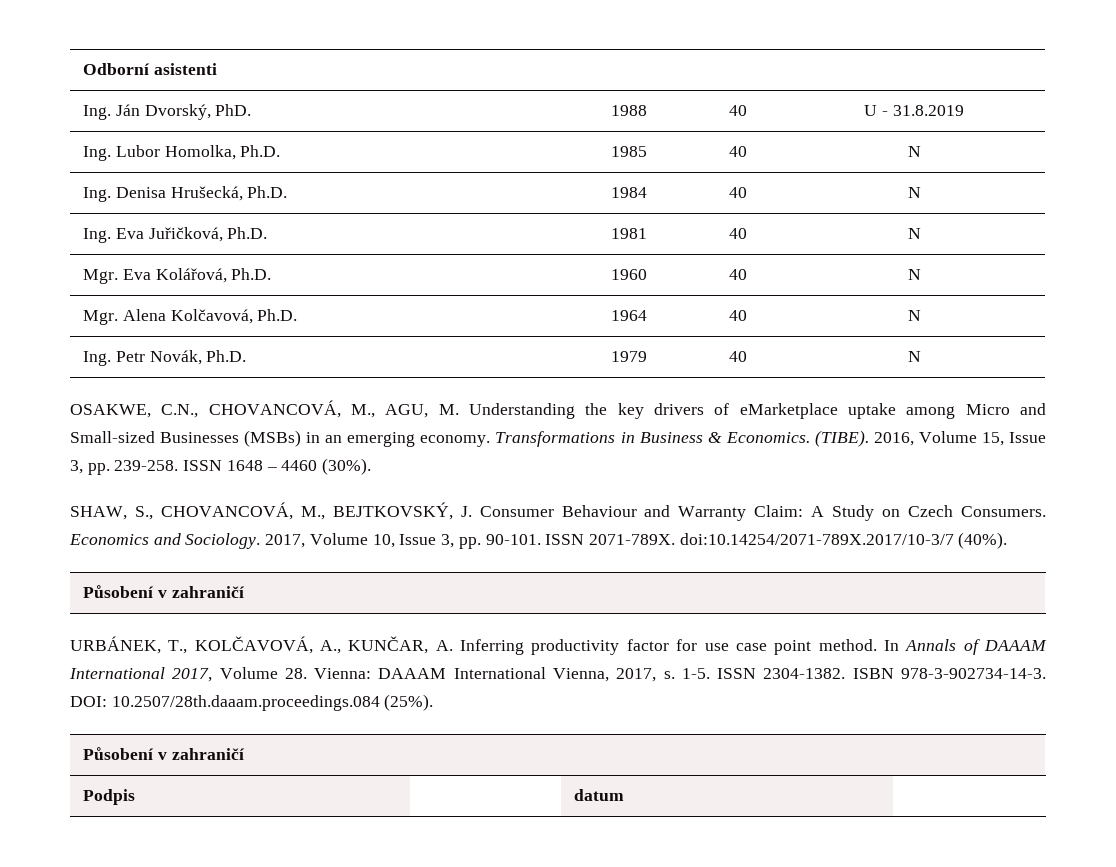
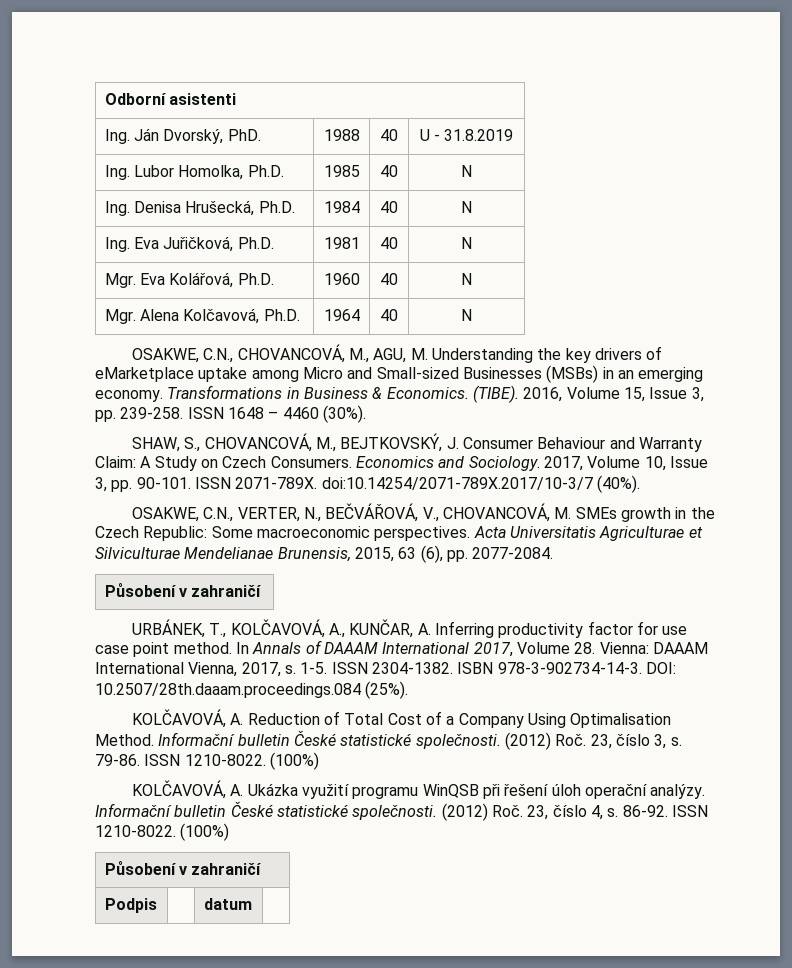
- Ing. Petr Novák, Ph.D. | 1979 | 40 | N
+ OSAKWE, C.N., VERTER, N., BEČVÁŘOVÁ, V., CHOVANCOVÁ, M. SMEs growth in the Czech Republic: Some macroeconomic perspectives. Acta Universitatis Agriculturae et Silviculturae Mendelianae Brunensis, 2015, 63 (6), pp. 2077-2084.
+ KOLČAVOVÁ, A. Reduction of Total Cost of a Company Using Optimalisation Method. Informační bulletin České statistické společnosti. (2012) Roč. 23, číslo 3, s. 79-86. ISSN 1210-8022. (100%)
+ KOLČAVOVÁ, A. Ukázka využití programu WinQSB při řešení úloh operační analýzy. Informační bulletin České statistické společnosti. (2012) Roč. 23, číslo 4, s. 86-92. ISSN 1210-8022. (100%)

